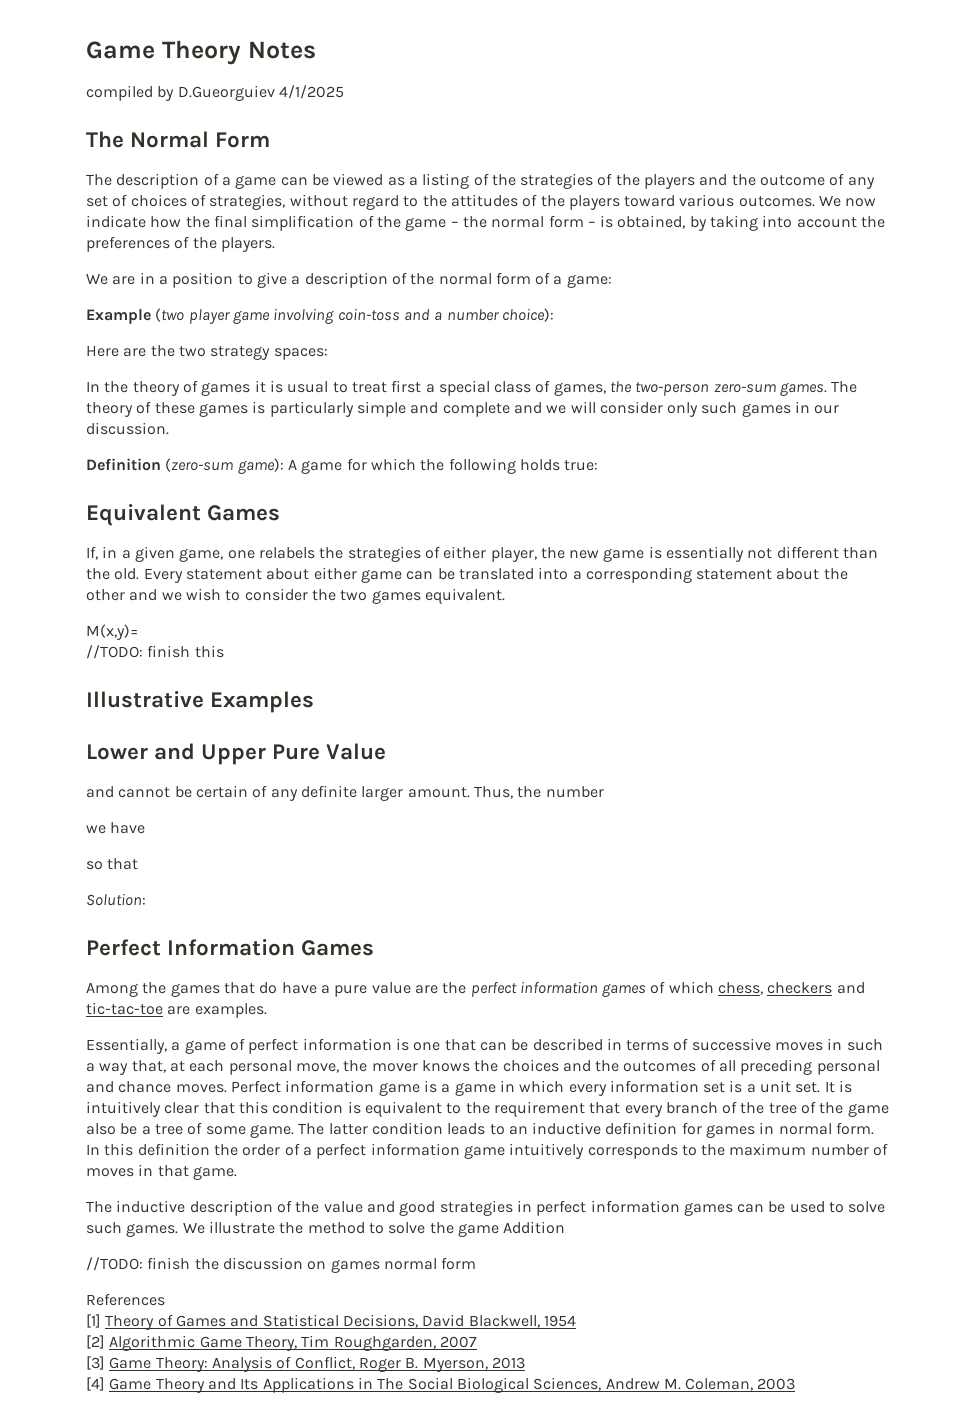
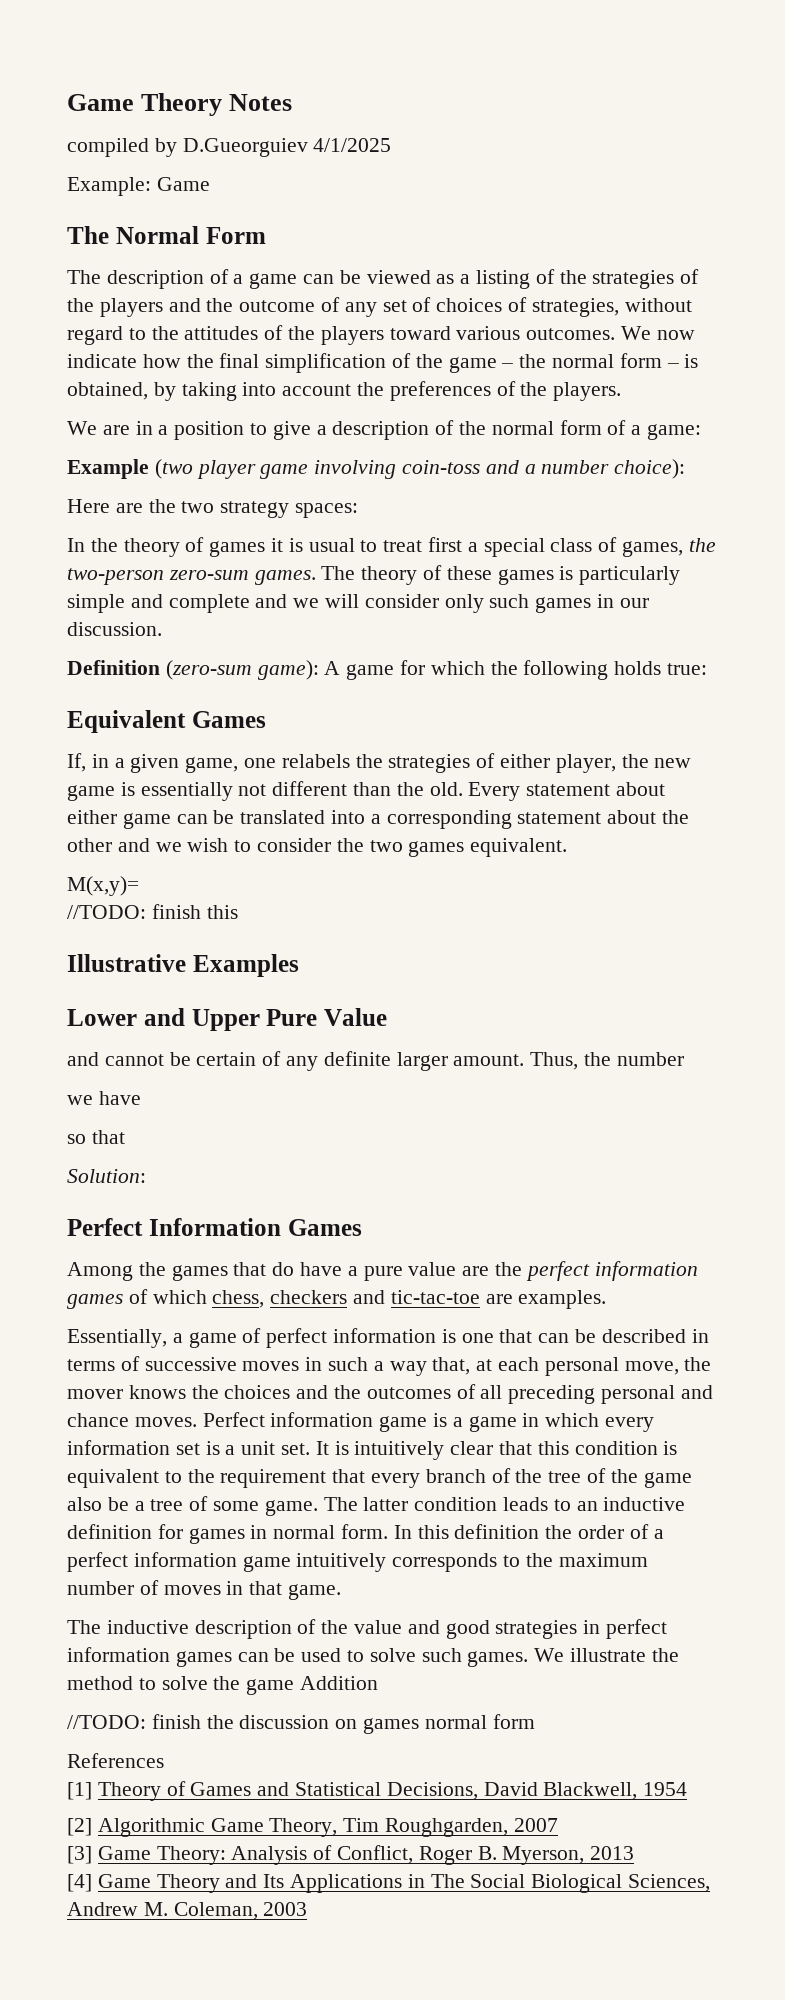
+ Example: Game

